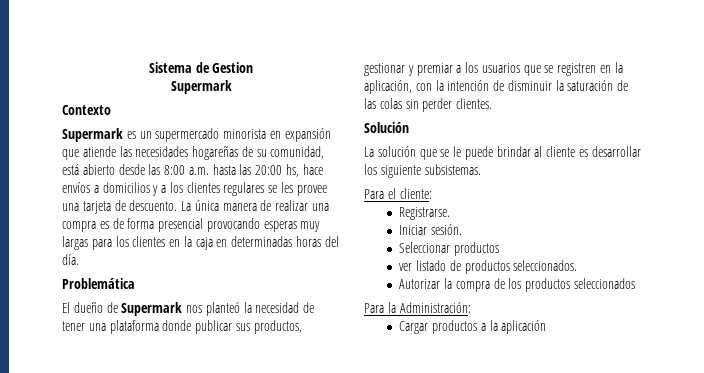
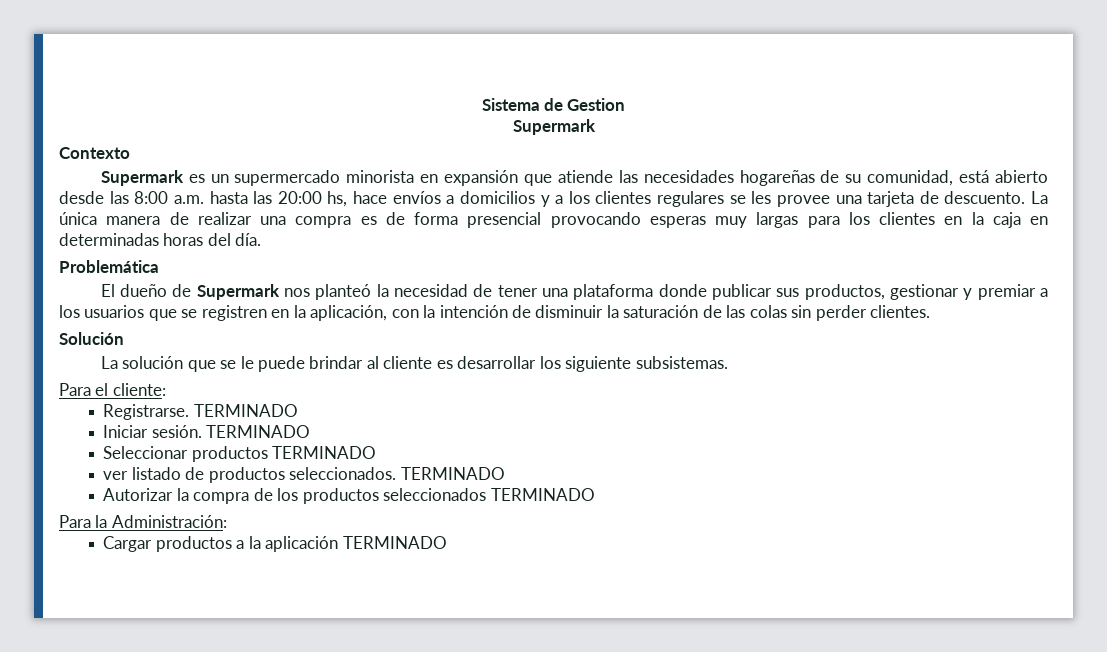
- Registrarse.
+ Registrarse. TERMINADO
- Iniciar sesión.
+ Iniciar sesión. TERMINADO
- Seleccionar productos
+ Seleccionar productos TERMINADO
- ver listado de productos seleccionados.
+ ver listado de productos seleccionados. TERMINADO
- Autorizar la compra de los productos seleccionados
+ Autorizar la compra de los productos seleccionados TERMINADO
- Cargar productos a la aplicación
+ Cargar productos a la aplicación TERMINADO

